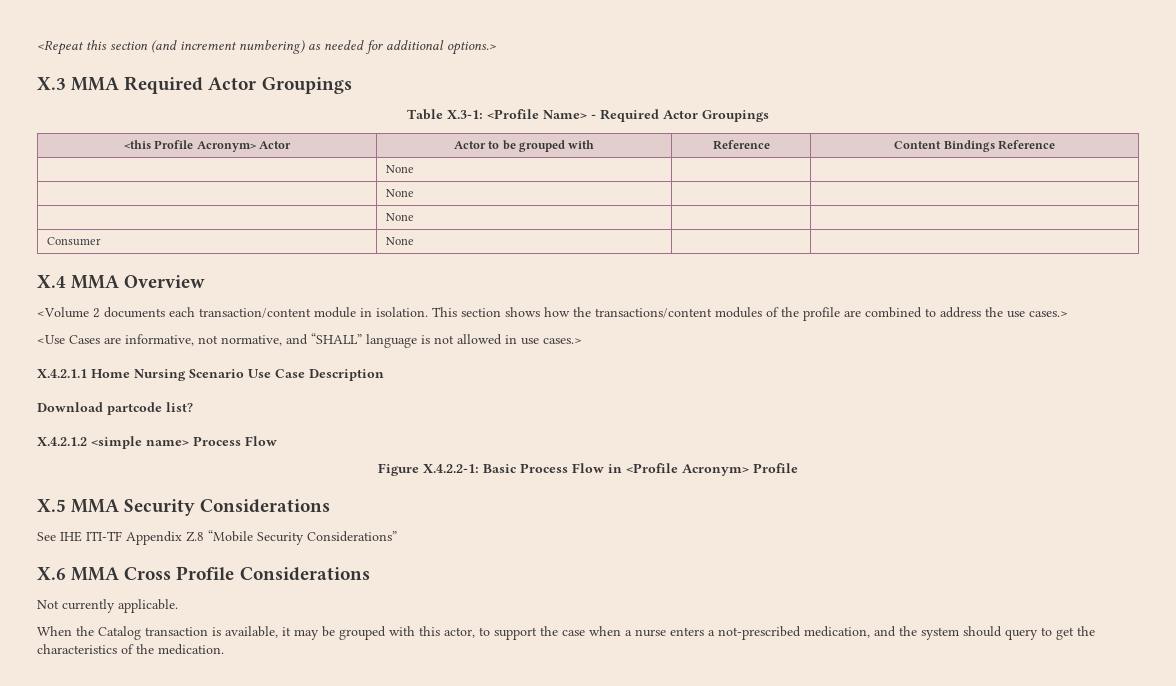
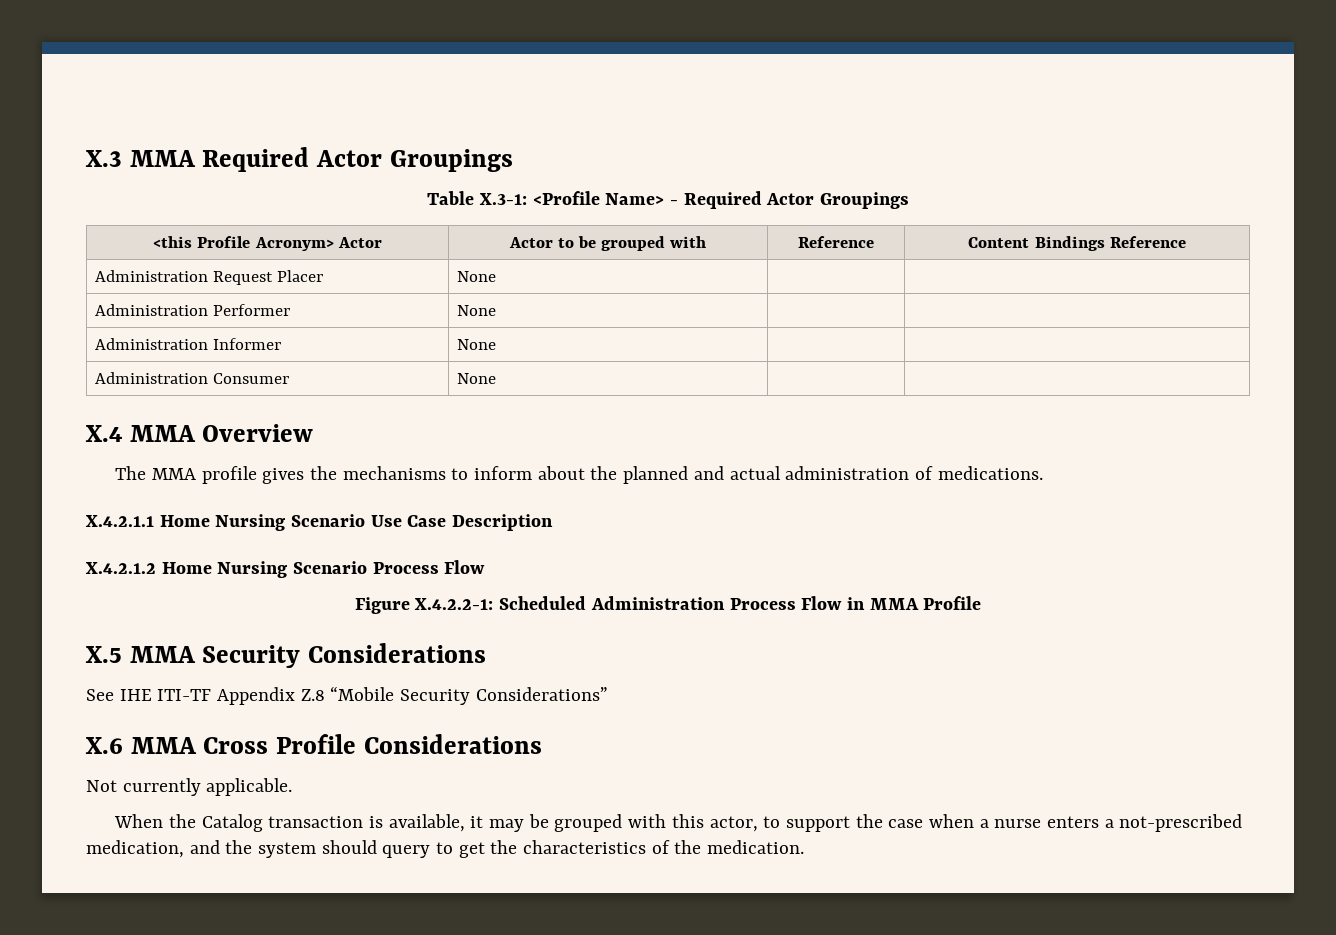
- <Repeat this section (and increment numbering) as needed for additional options.>
  <this Profile Acronym> Actor | Actor to be grouped with | Reference | Content Bindings Reference
- | None | |
- | None | |
- | None | |
- Consumer | None | |
+ Administration Request Placer | None | |
+ Administration Performer | None | |
+ Administration Informer | None | |
+ Administration Consumer | None | |
- <Volume 2 documents each transaction/content module in isolation. This section shows how the transactions/content modules of the profile are combined to address the use cases.>
- <Use Cases are informative, not normative, and “SHALL” language is not allowed in use cases.>
+ The MMA profile gives the mechanisms to inform about the planned and actual administration of medications.
- Download partcode list?
- X.4.2.1.2 <simple name> Process Flow
+ X.4.2.1.2 Home Nursing Scenario Process Flow
- Figure X.4.2.2-1: Basic Process Flow in <Profile Acronym> Profile
+ Figure X.4.2.2-1: Scheduled Administration Process Flow in MMA Profile

